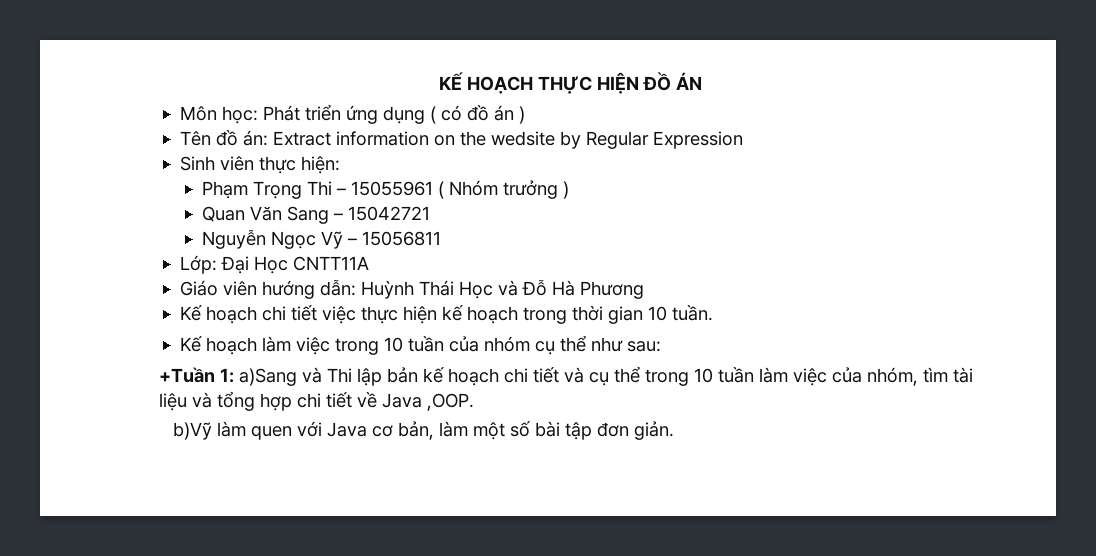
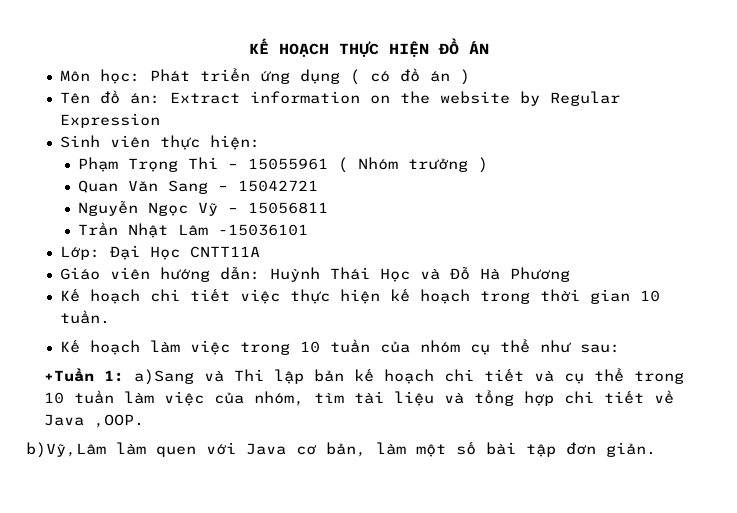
- Tên đồ án: Extract information on the wedsite by Regular Expression
+ Tên đồ án: Extract information on the website by Regular Expression
+ Trần Nhật Lâm -15036101
- b)Vỹ làm quen với Java cơ bản, làm một số bài tập đơn giản.
+ b)Vỹ,Lâm làm quen với Java cơ bản, làm một số bài tập đơn giản.

